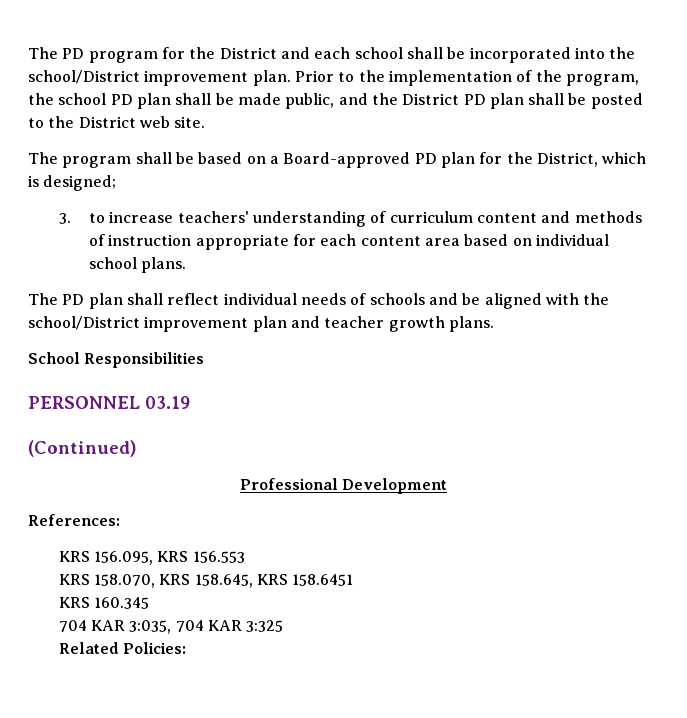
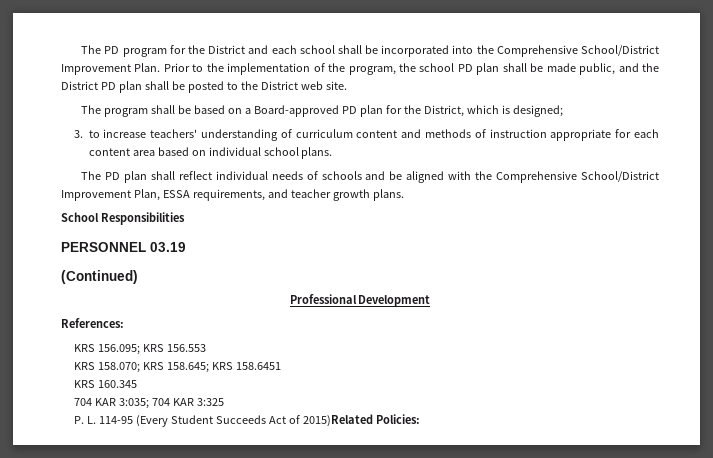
- The PD program for the District and each school shall be incorporated into the school/District improvement plan.
+ The PD program for the District and each school shall be incorporated into the Comprehensive School/District Improvement Plan.
- The PD plan shall reflect individual needs of schools and be aligned with the school/District improvement plan and teacher growth plans.
+ The PD plan shall reflect individual needs of schools and be aligned with the Comprehensive School/District Improvement Plan, ESSA requirements, and teacher growth plans.
- KRS 156.095, KRS 156.553
+ KRS 156.095; KRS 156.553
- KRS 158.070, KRS 158.645, KRS 158.6451
+ KRS 158.070; KRS 158.645; KRS 158.6451
- 704 KAR 3:035, 704 KAR 3:325
+ 704 KAR 3:035; 704 KAR 3:325
- Related Policies:
+ P. L. 114-95 (Every Student Succeeds Act of 2015)Related Policies:

